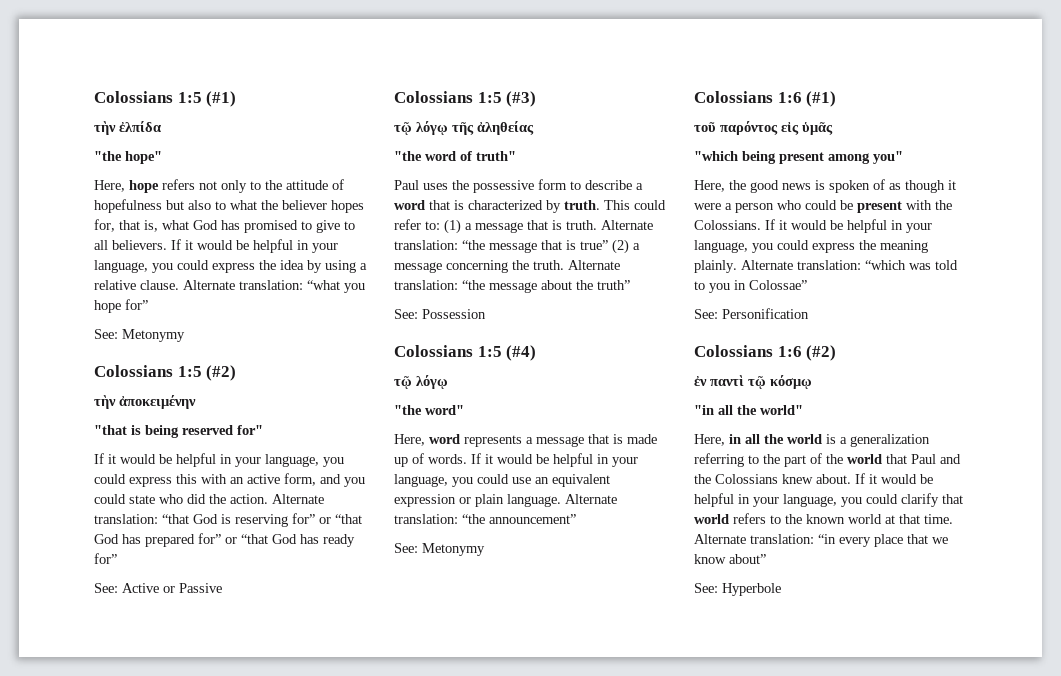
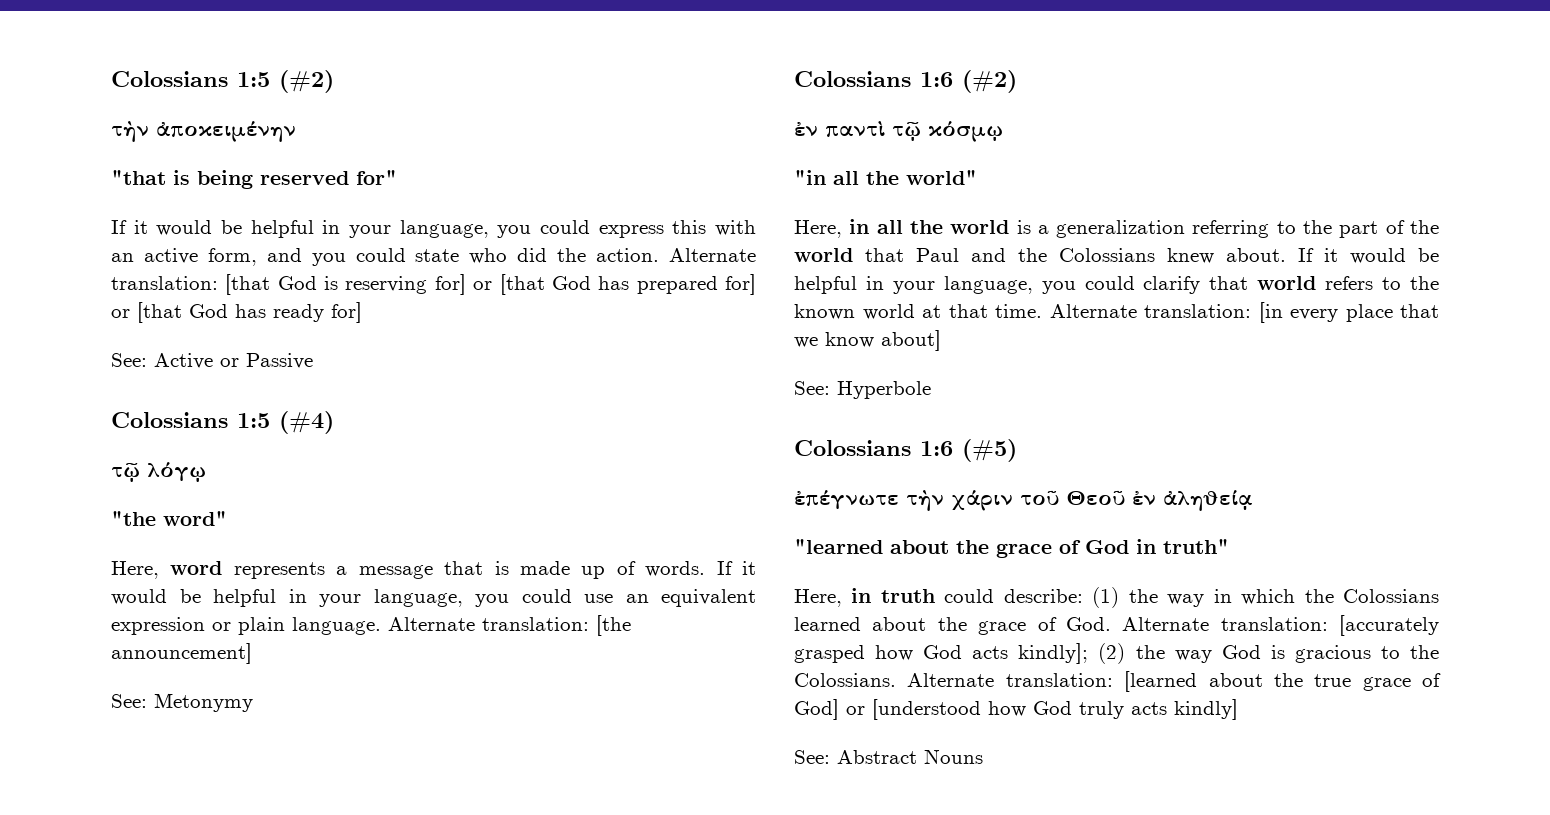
- Colossians 1:5 (#1)
- τὴν ἐλπίδα
- "the hope"
- Here, hope refers not only to the attitude of hopefulness but also to what the believer hopes for, that is, what God has promised to give to all believers. If it would be helpful in your language, you could express the idea by using a relative clause. Alternate translation: “what you hope for”
- See: Metonymy
- Alternate translation: “that God is reserving for” or “that God has prepared for” or “that God has ready for”
+ Alternate translation: [that God is reserving for] or [that God has prepared for] or [that God has ready for]
- Colossians 1:5 (#3)
- τῷ λόγῳ τῆς ἀληθείας
- "the word of truth"
- Paul uses the possessive form to describe a word that is characterized by truth. This could refer to: (1) a message that is truth. Alternate translation: “the message that is true” (2) a message concerning the truth. Alternate translation: “the message about the truth”
- See: Possession
- Alternate translation: “the announcement”
+ Alternate translation: [the announcement]
  See: Metonymy
- Colossians 1:6 (#1)
- τοῦ παρόντος εἰς ὑμᾶς
- "which being present among you"
- Here, the good news is spoken of as though it were a person who could be present with the Colossians. If it would be helpful in your language, you could express the meaning plainly. Alternate translation: “which was told to you in Colossae”
- See: Personification
- Alternate translation: “in every place that we know about”
+ Alternate translation: [in every place that we know about]
+ Colossians 1:6 (#5)
+ ἐπέγνωτε τὴν χάριν τοῦ Θεοῦ ἐν ἀληθείᾳ
+ "learned about the grace of God in truth"
+ Here, in truth could describe: (1) the way in which the Colossians learned about the grace of God. Alternate translation: [accurately grasped how God acts kindly]; (2) the way God is gracious to the Colossians. Alternate translation: [learned about the true grace of God] or [understood how God truly acts kindly]
+ See: Abstract Nouns

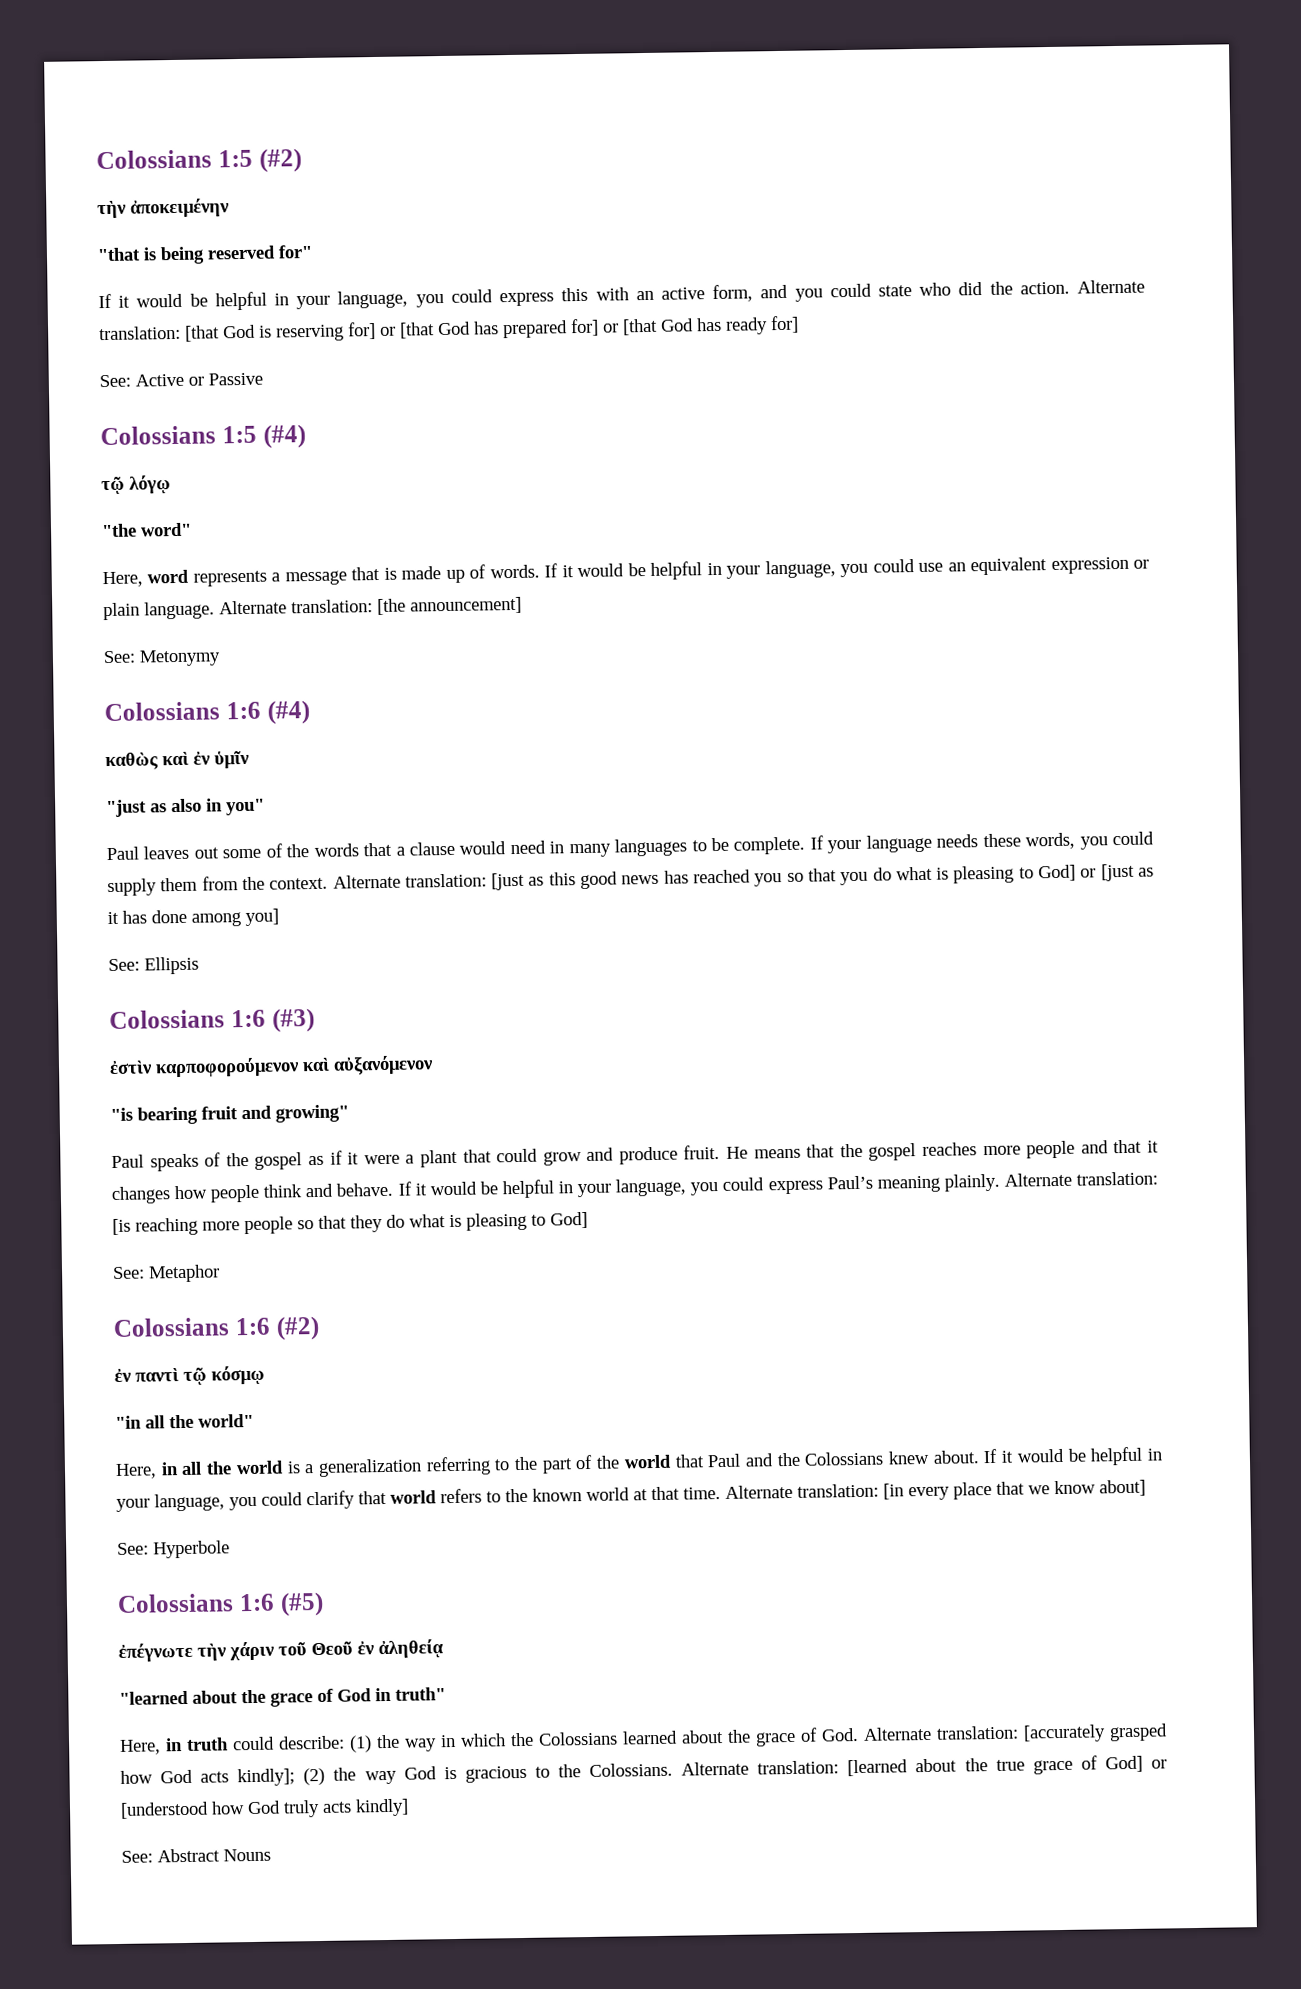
+ Colossians 1:6 (#4)
+ καθὼς καὶ ἐν ὑμῖν
+ "just as also in you"
+ Paul leaves out some of the words that a clause would need in many languages to be complete. If your language needs these words, you could supply them from the context. Alternate translation: [just as this good news has reached you so that you do what is pleasing to God] or [just as it has done among you]
+ See: Ellipsis
+ Colossians 1:6 (#3)
+ ἐστὶν καρποφορούμενον καὶ αὐξανόμενον
+ "is bearing fruit and growing"
+ Paul speaks of the gospel as if it were a plant that could grow and produce fruit. He means that the gospel reaches more people and that it changes how people think and behave. If it would be helpful in your language, you could express Paul’s meaning plainly. Alternate translation: [is reaching more people so that they do what is pleasing to God]
+ See: Metaphor

